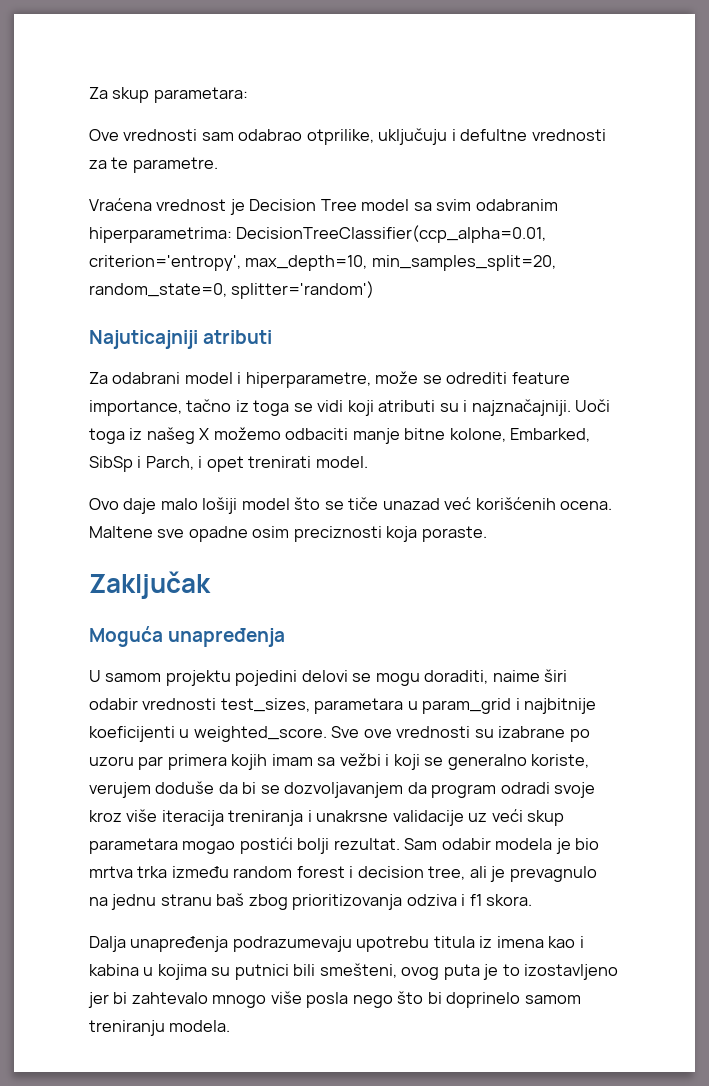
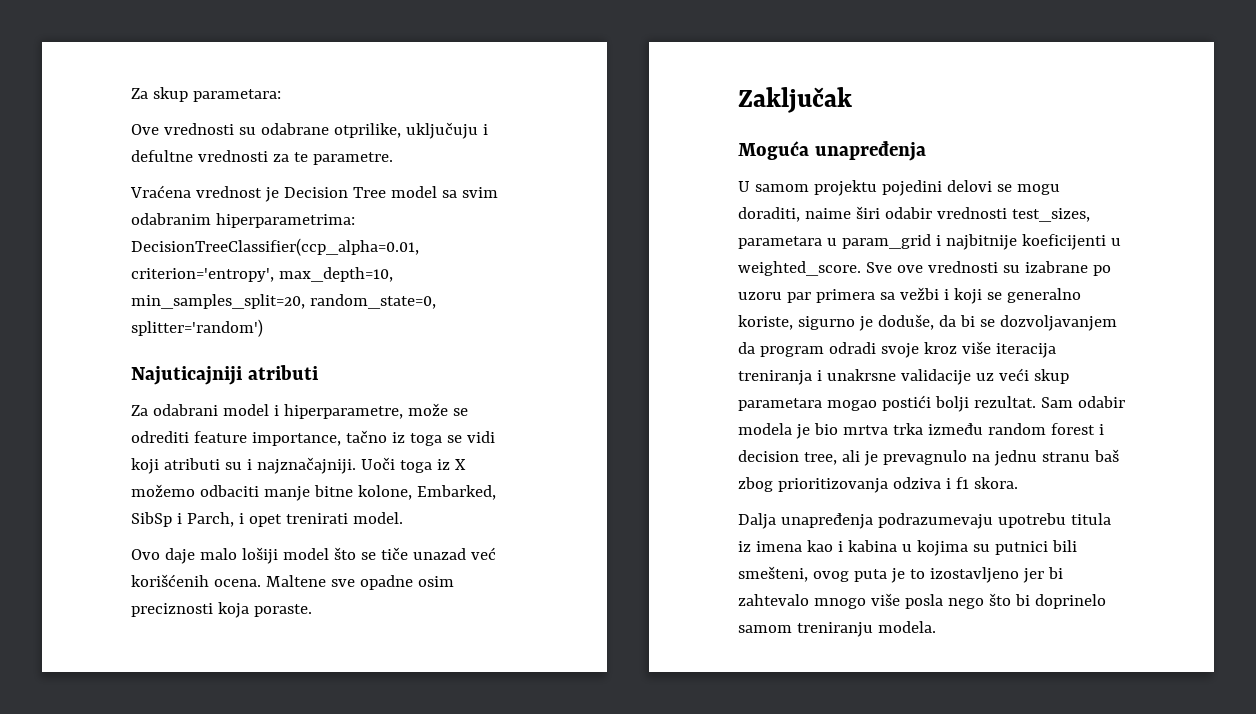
- Ove vrednosti sam odabrao otprilike, uključuju i defultne vrednosti za te parametre.
+ Ove vrednosti su odabrane otprilike, uključuju i defultne vrednosti za te parametre.
- Uoči toga iz našeg X možemo odbaciti manje bitne kolone, Embarked, SibSp i Parch, i opet trenirati model.
+ Uoči toga iz X možemo odbaciti manje bitne kolone, Embarked, SibSp i Parch, i opet trenirati model.
- Sve ove vrednosti su izabrane po uzoru par primera kojih imam sa vežbi i koji se generalno koriste, verujem doduše da bi se dozvoljavanjem da program odradi svoje kroz više iteracija treniranja i unakrsne validacije uz veći skup parametara mogao postići bolji rezultat.
+ Sve ove vrednosti su izabrane po uzoru par primera sa vežbi i koji se generalno koriste, sigurno je doduše, da bi se dozvoljavanjem da program odradi svoje kroz više iteracija treniranja i unakrsne validacije uz veći skup parametara mogao postići bolji rezultat.

